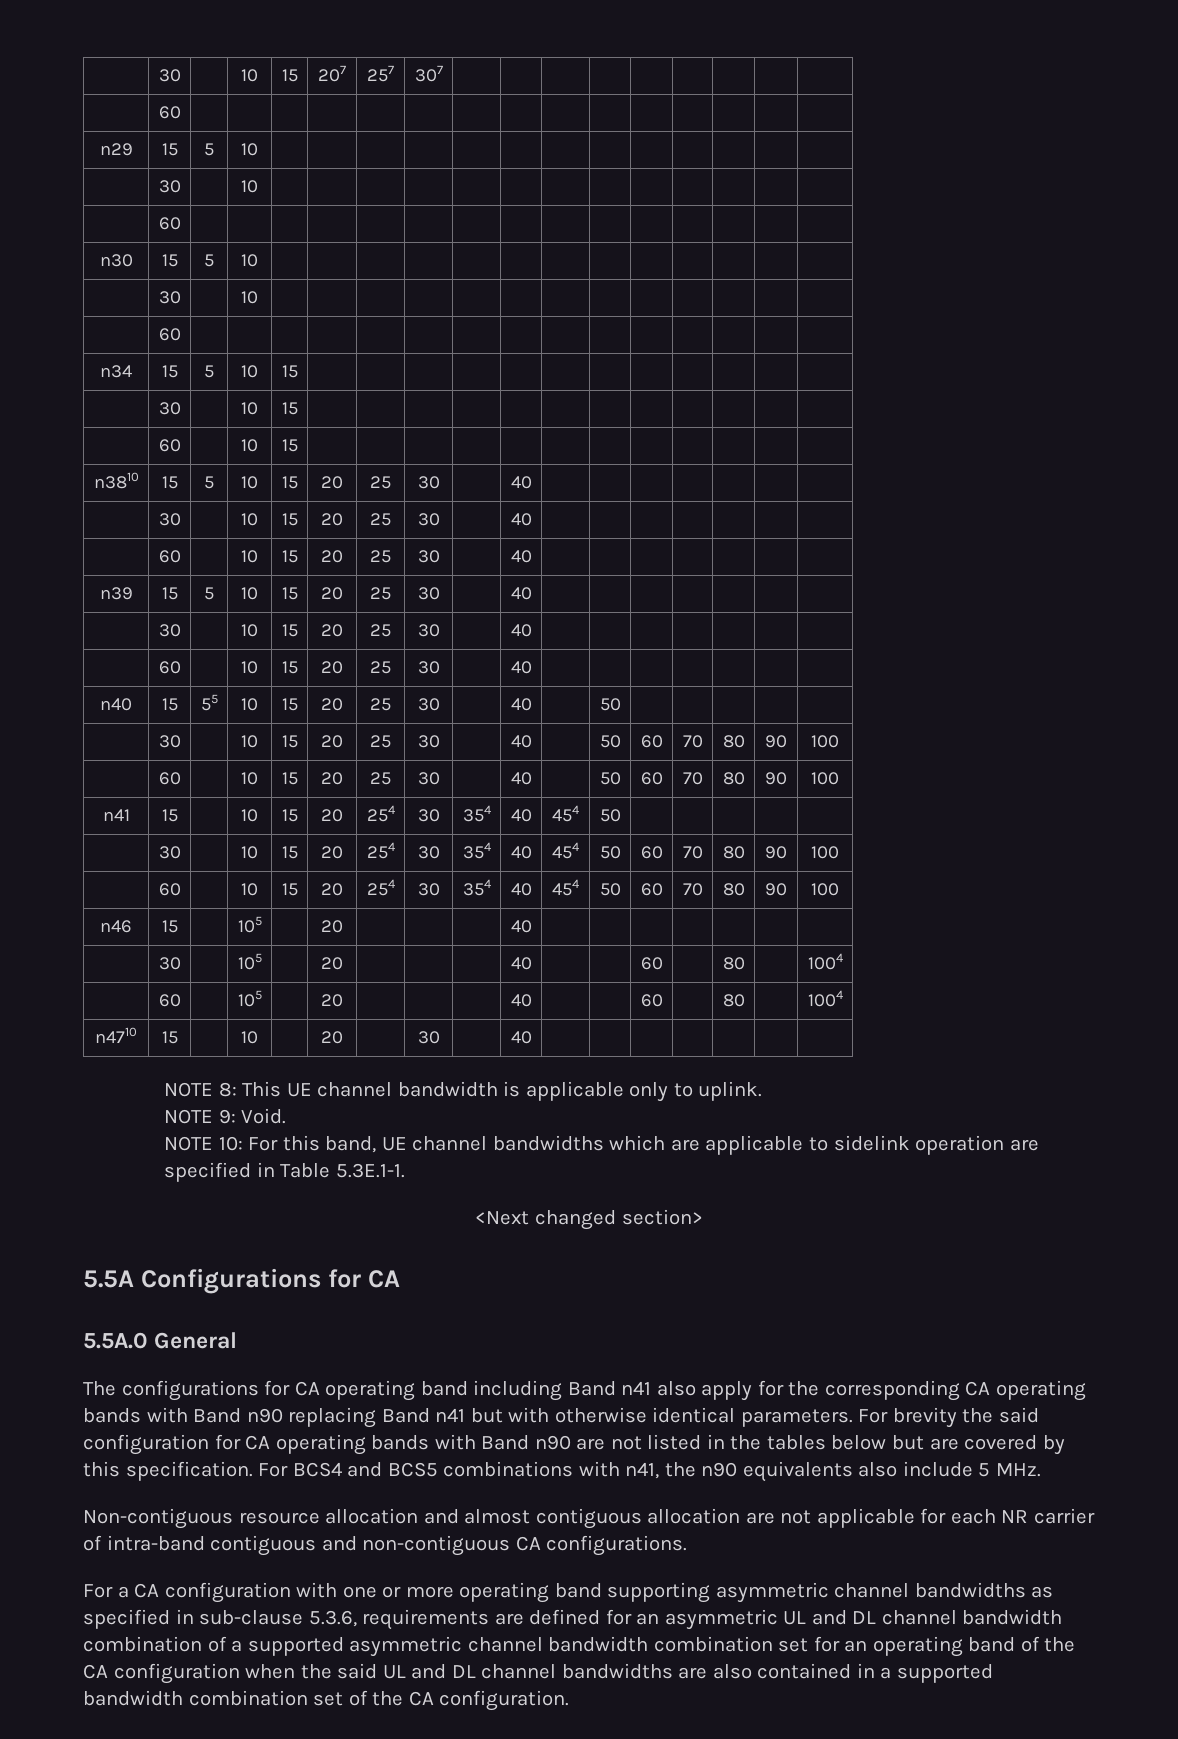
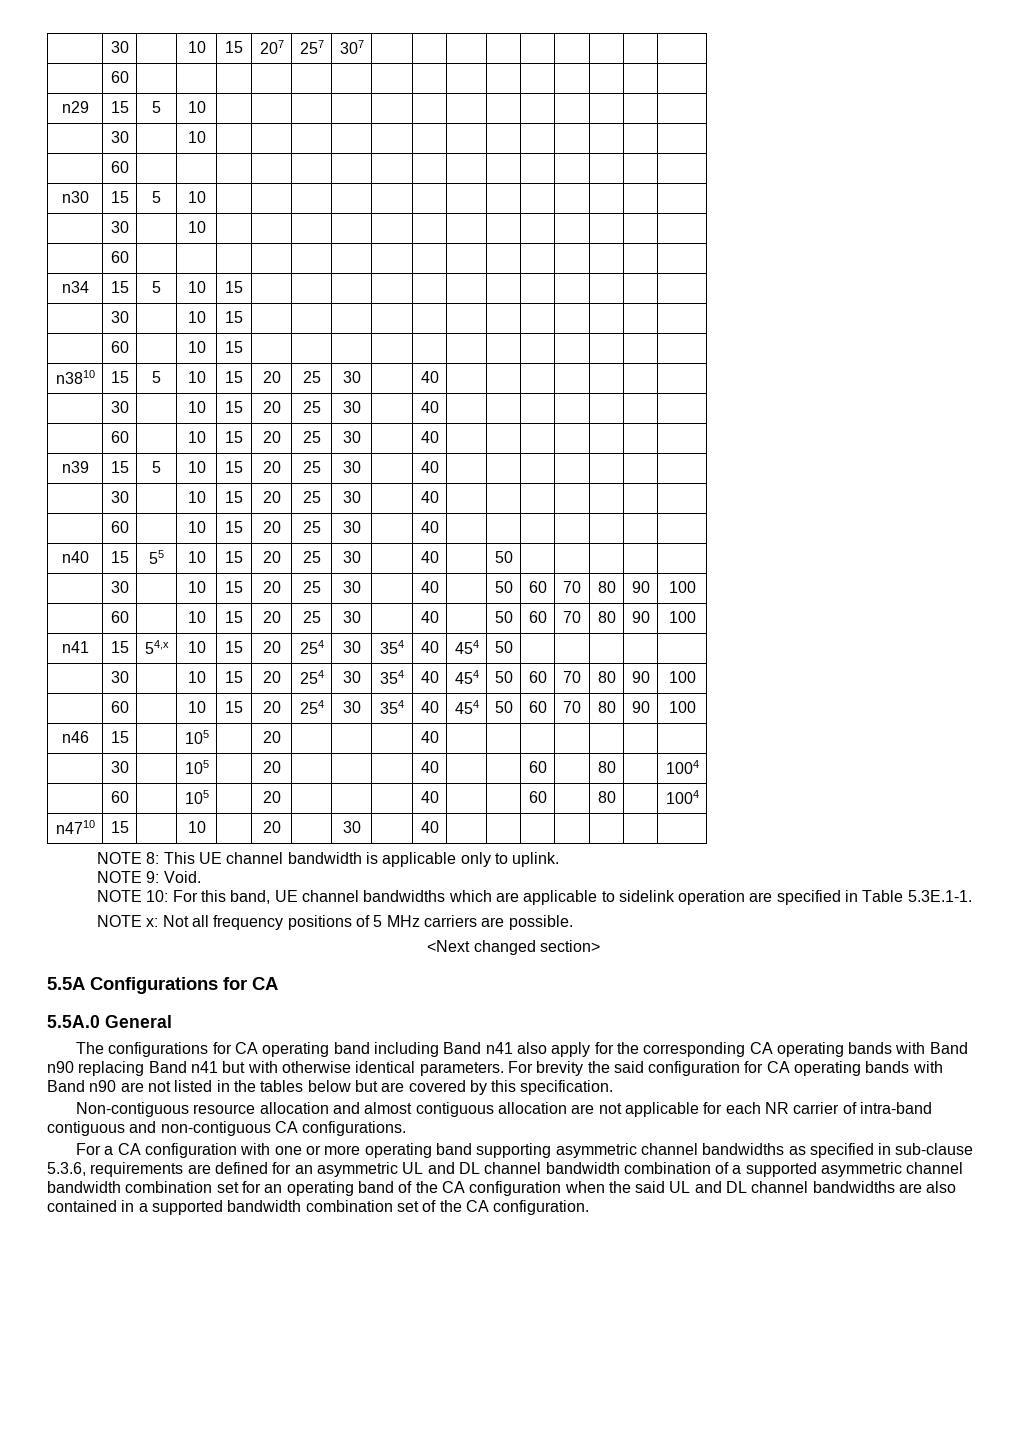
- n41 | 15 | | 10 | 15 | 20 | 254 | 30 | 354 | 40 | 454 | 50 | | | | |
+ n41 | 15 | 54,x | 10 | 15 | 20 | 254 | 30 | 354 | 40 | 454 | 50 | | | | |
+ NOTE x: Not all frequency positions of 5 MHz carriers are possible.
- For BCS4 and BCS5 combinations with n41, the n90 equivalents also include 5 MHz.

